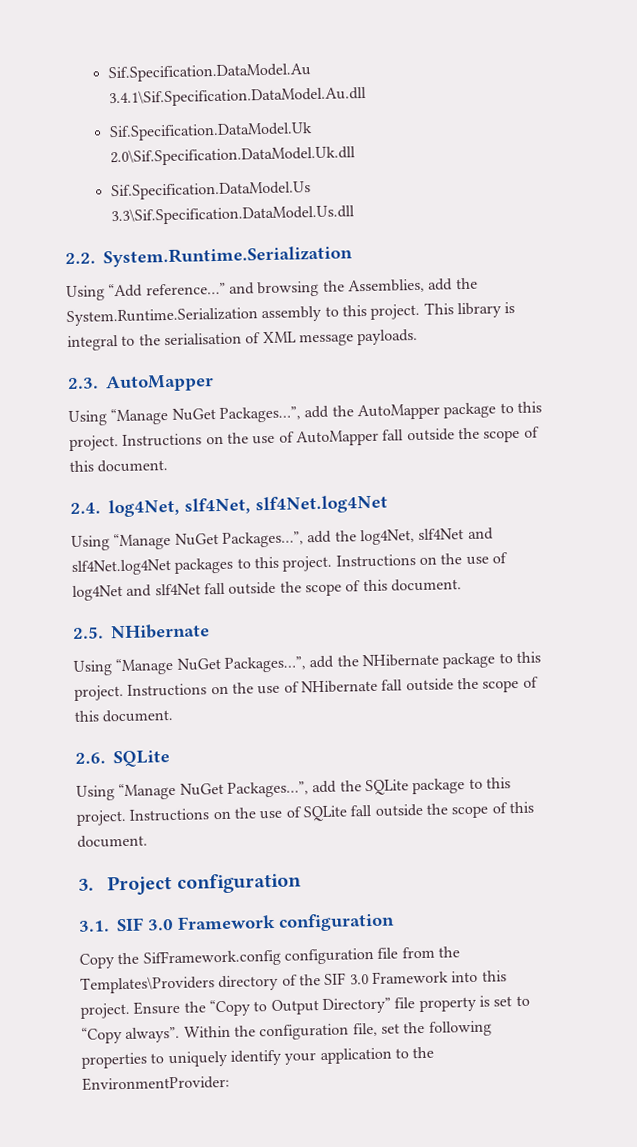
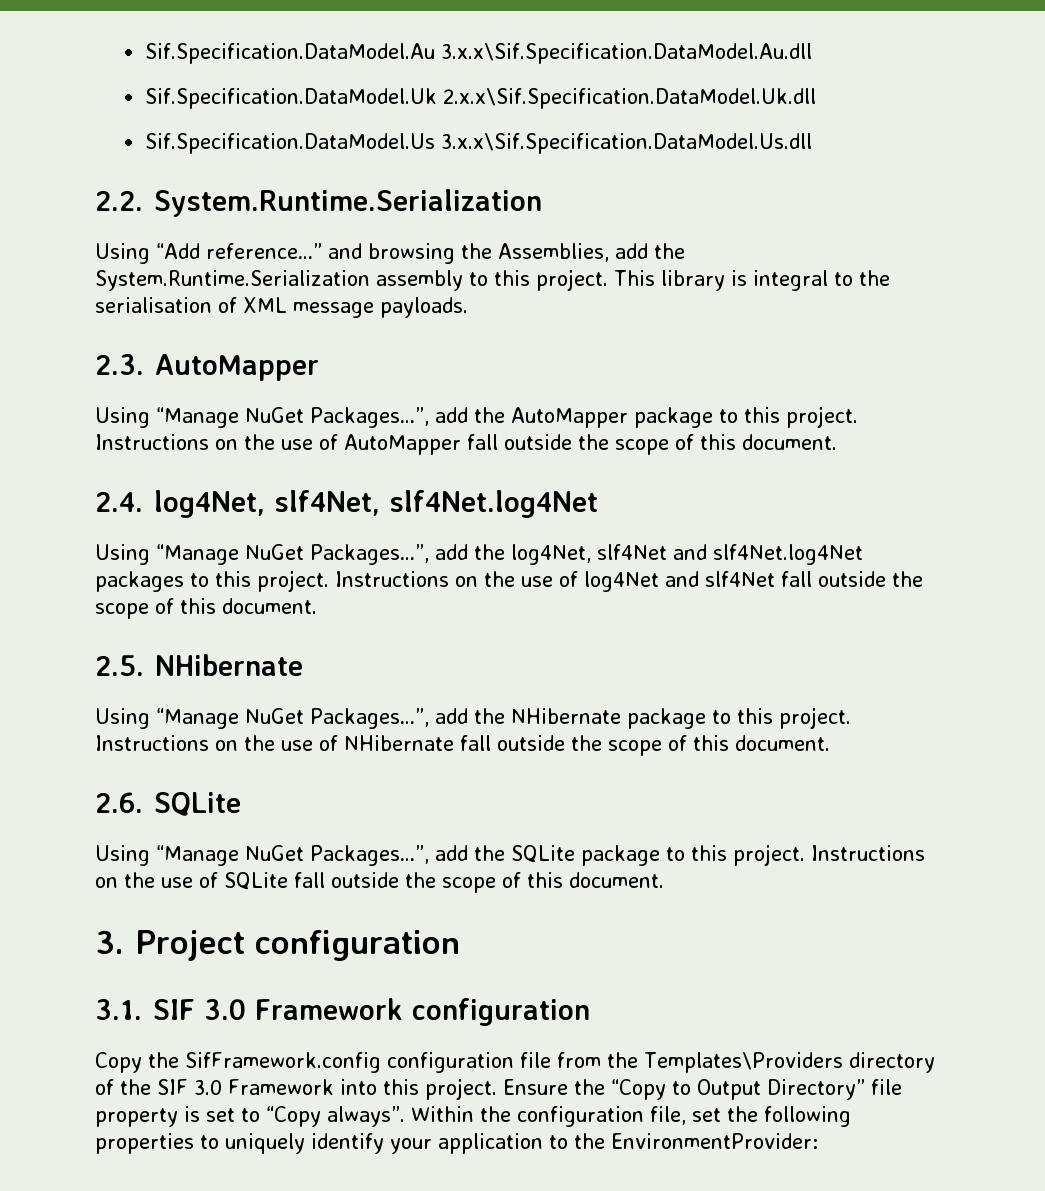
- Sif.Specification.DataModel.Au 3.4.1\Sif.Specification.DataModel.Au.dll
+ Sif.Specification.DataModel.Au 3.x.x\Sif.Specification.DataModel.Au.dll
- Sif.Specification.DataModel.Uk 2.0\Sif.Specification.DataModel.Uk.dll
+ Sif.Specification.DataModel.Uk 2.x.x\Sif.Specification.DataModel.Uk.dll
- Sif.Specification.DataModel.Us 3.3\Sif.Specification.DataModel.Us.dll
+ Sif.Specification.DataModel.Us 3.x.x\Sif.Specification.DataModel.Us.dll

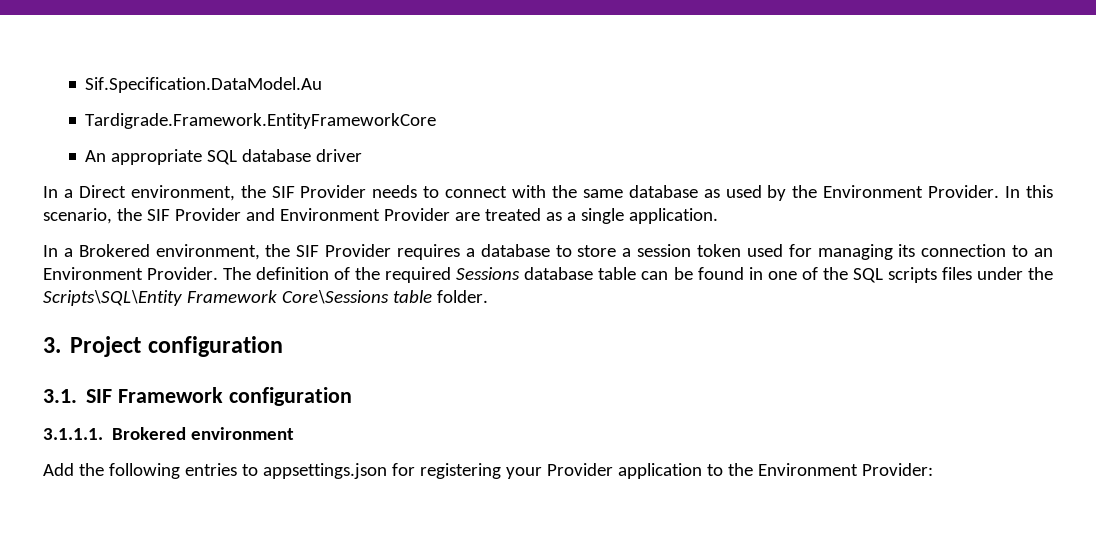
- Sif.Specification.DataModel.Au 3.x.x\Sif.Specification.DataModel.Au.dll
- Sif.Specification.DataModel.Uk 2.x.x\Sif.Specification.DataModel.Uk.dll
- Sif.Specification.DataModel.Us 3.x.x\Sif.Specification.DataModel.Us.dll
- 2.2. System.Runtime.Serialization
- Using “Add reference…” and browsing the Assemblies, add the System.Runtime.Serialization assembly to this project. This library is integral to the serialisation of XML message payloads.
- 2.3. AutoMapper
- Using “Manage NuGet Packages…”, add the AutoMapper package to this project. Instructions on the use of AutoMapper fall outside the scope of this document.
- 2.4. log4Net, slf4Net, slf4Net.log4Net
- Using “Manage NuGet Packages…”, add the log4Net, slf4Net and slf4Net.log4Net packages to this project. Instructions on the use of log4Net and slf4Net fall outside the scope of this document.
- 2.5. NHibernate
- Using “Manage NuGet Packages…”, add the NHibernate package to this project. Instructions on the use of NHibernate fall outside the scope of this document.
- 2.6. SQLite
- Using “Manage NuGet Packages…”, add the SQLite package to this project. Instructions on the use of SQLite fall outside the scope of this document.
+ Sif.Specification.DataModel.Au
+ Tardigrade.Framework.EntityFrameworkCore
+ An appropriate SQL database driver
+ In a Direct environment, the SIF Provider needs to connect with the same database as used by the Environment Provider. In this scenario, the SIF Provider and Environment Provider are treated as a single application.
+ In a Brokered environment, the SIF Provider requires a database to store a session token used for managing its connection to an Environment Provider. The definition of the required Sessions database table can be found in one of the SQL scripts files under the Scripts\SQL\Entity Framework Core\Sessions table folder.
- 3.1. SIF 3.0 Framework configuration
+ 3.1. SIF Framework configuration
- Copy the SifFramework.config configuration file from the Templates\Providers directory of the SIF 3.0 Framework into this project. Ensure the “Copy to Output Directory” file property is set to “Copy always”. Within the configuration file, set the following properties to uniquely identify your application to the EnvironmentProvider:
+ 3.1.1.1. Brokered environment
+ Add the following entries to appsettings.json for registering your Provider application to the Environment Provider:

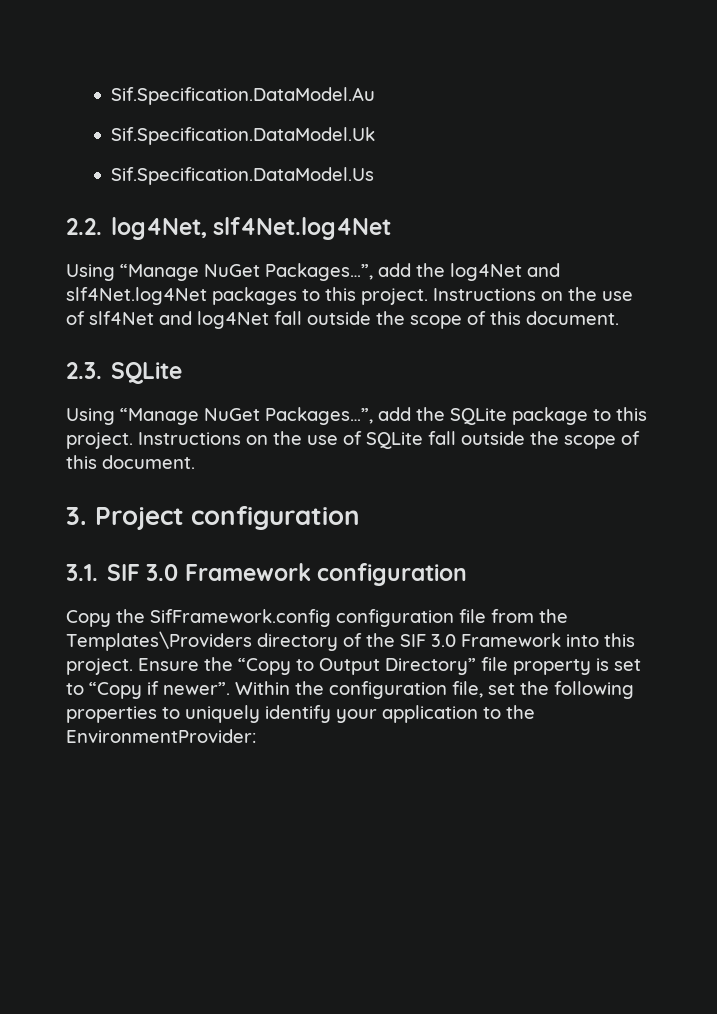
- Tardigrade.Framework.EntityFrameworkCore
- An appropriate SQL database driver
- In a Direct environment, the SIF Provider needs to connect with the same database as used by the Environment Provider. In this scenario, the SIF Provider and Environment Provider are treated as a single application.
- In a Brokered environment, the SIF Provider requires a database to store a session token used for managing its connection to an Environment Provider. The definition of the required Sessions database table can be found in one of the SQL scripts files under the Scripts\SQL\Entity Framework Core\Sessions table folder.
+ Sif.Specification.DataModel.Uk
+ Sif.Specification.DataModel.Us
+ 2.2. log4Net, slf4Net.log4Net
+ Using “Manage NuGet Packages…”, add the log4Net and slf4Net.log4Net packages to this project. Instructions on the use of slf4Net and log4Net fall outside the scope of this document.
+ 2.3. SQLite
+ Using “Manage NuGet Packages…”, add the SQLite package to this project. Instructions on the use of SQLite fall outside the scope of this document.
- 3.1. SIF Framework configuration
+ 3.1. SIF 3.0 Framework configuration
- 3.1.1.1. Brokered environment
- Add the following entries to appsettings.json for registering your Provider application to the Environment Provider:
+ Copy the SifFramework.config configuration file from the Templates\Providers directory of the SIF 3.0 Framework into this project. Ensure the “Copy to Output Directory” file property is set to “Copy if newer”. Within the configuration file, set the following properties to uniquely identify your application to the EnvironmentProvider:

